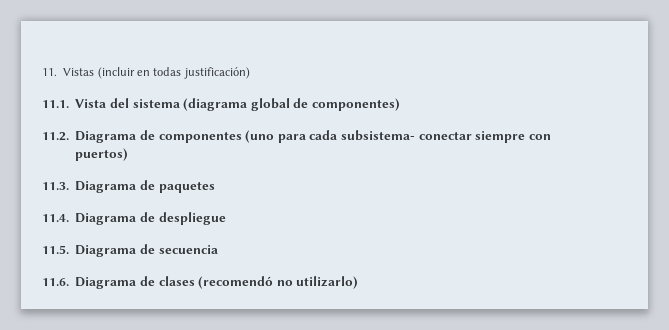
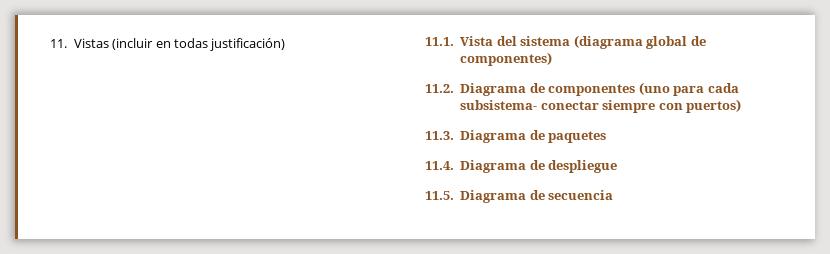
- 11.6. Diagrama de clases (recomendó no utilizarlo)

